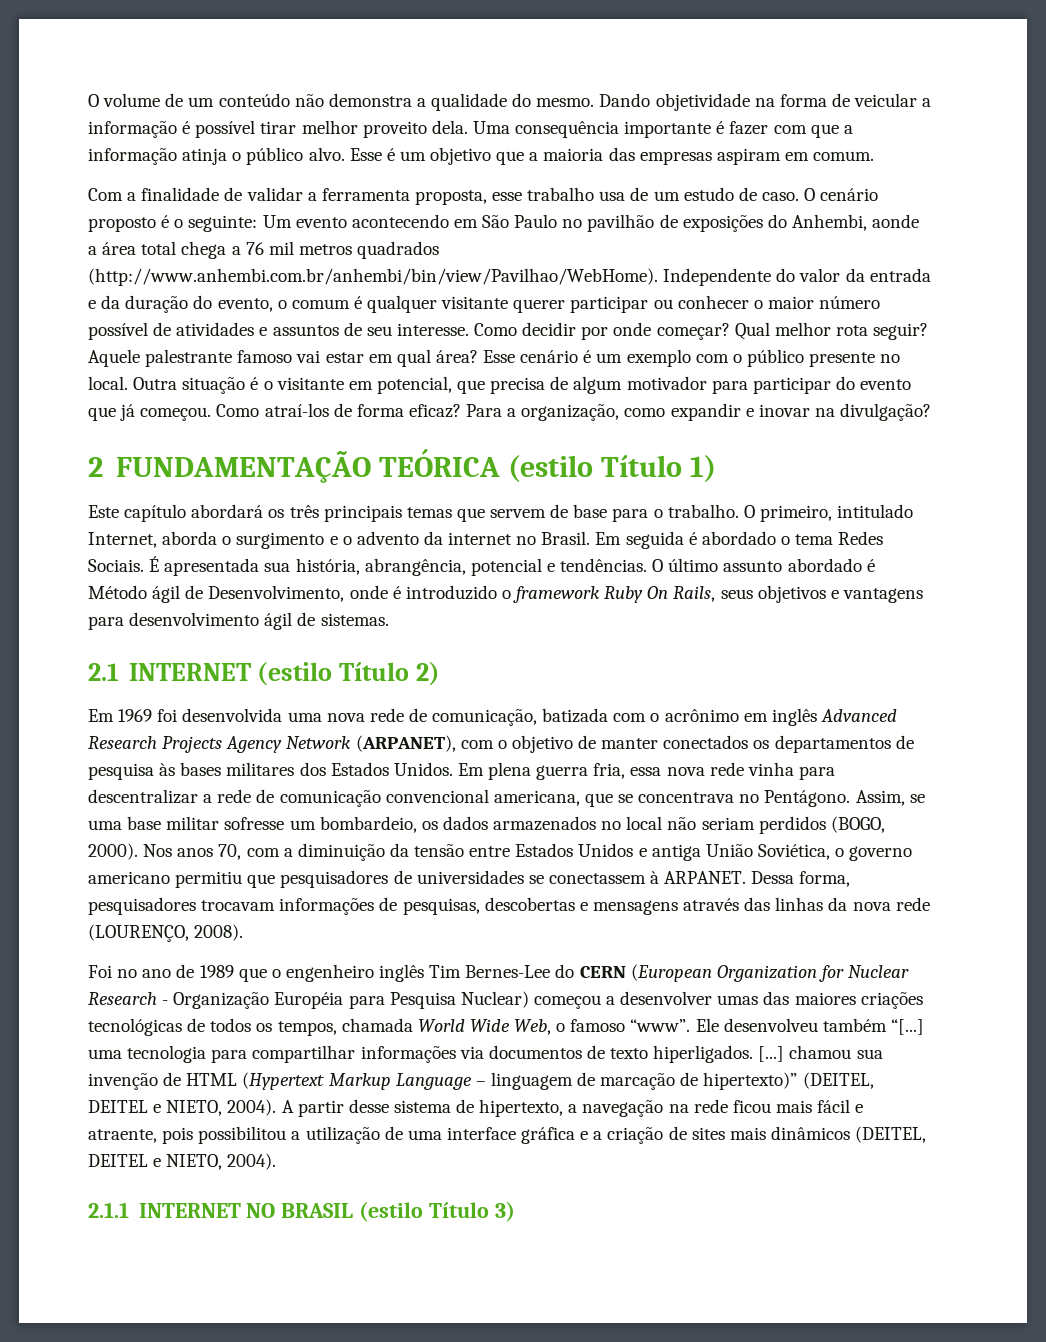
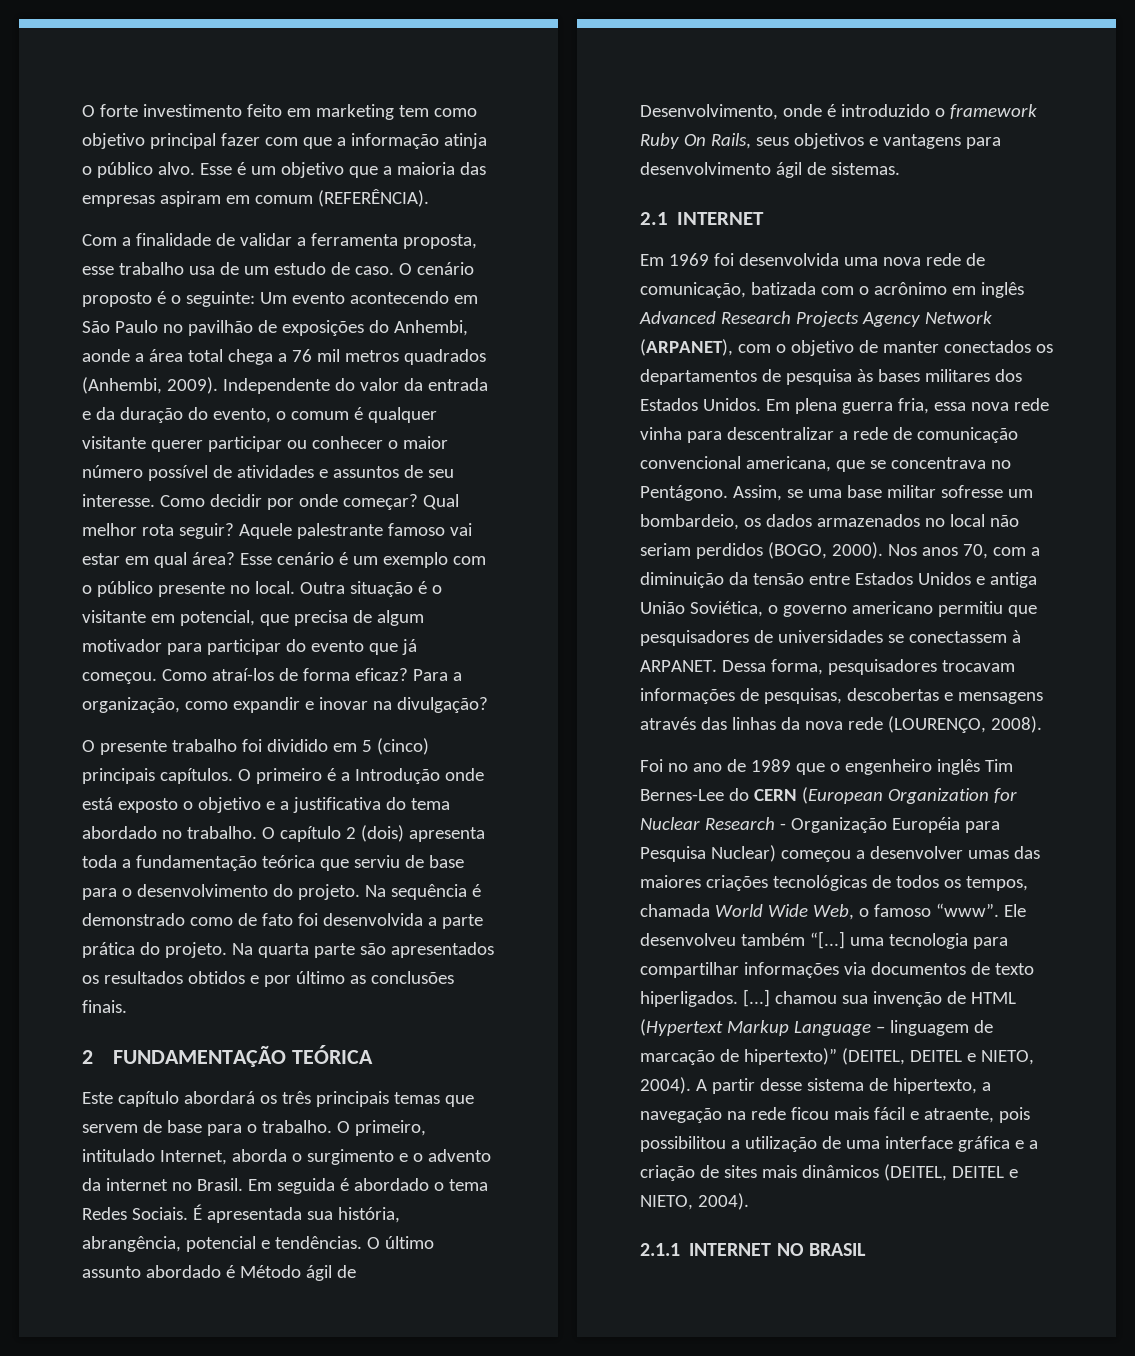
- O volume de um conteúdo não demonstra a qualidade do mesmo. Dando objetividade na forma de veicular a informação é possível tirar melhor proveito dela. Uma consequência importante é fazer com que a informação atinja o público alvo.
+ O forte investimento feito em marketing tem como objetivo principal fazer com que a informação atinja o público alvo.
- Esse é um objetivo que a maioria das empresas aspiram em comum.
+ Esse é um objetivo que a maioria das empresas aspiram em comum (REFERÊNCIA).
- O cenário proposto é o seguinte: Um evento acontecendo em São Paulo no pavilhão de exposições do Anhembi, aonde a área total chega a 76 mil metros quadrados (http://www.anhembi.com.br/anhembi/bin/view/Pavilhao/WebHome). Independente do valor da entrada e da duração do evento, o comum é qualquer visitante querer participar ou conhecer o maior número possível de atividades e assuntos de seu interesse.
+ O cenário proposto é o seguinte: Um evento acontecendo em São Paulo no pavilhão de exposições do Anhembi, aonde a área total chega a 76 mil metros quadrados (Anhembi, 2009). Independente do valor da entrada e da duração do evento, o comum é qualquer visitante querer participar ou conhecer o maior número possível de atividades e assuntos de seu interesse.
+ O presente trabalho foi dividido em 5 (cinco) principais capítulos. O primeiro é a Introdução onde está exposto o objetivo e a justificativa do tema abordado no trabalho. O capítulo 2 (dois) apresenta toda a fundamentação teórica que serviu de base para o desenvolvimento do projeto. Na sequência é demonstrado como de fato foi desenvolvida a parte prática do projeto. Na quarta parte são apresentados os resultados obtidos e por último as conclusões finais.
- 2 FUNDAMENTAÇÃO TEÓRICA (estilo Título 1)
+ 2 FUNDAMENTAÇÃO TEÓRICA
- 2.1 INTERNET (estilo Título 2)
+ 2.1 INTERNET
- 2.1.1 INTERNET NO BRASIL (estilo Título 3)
+ 2.1.1 INTERNET NO BRASIL

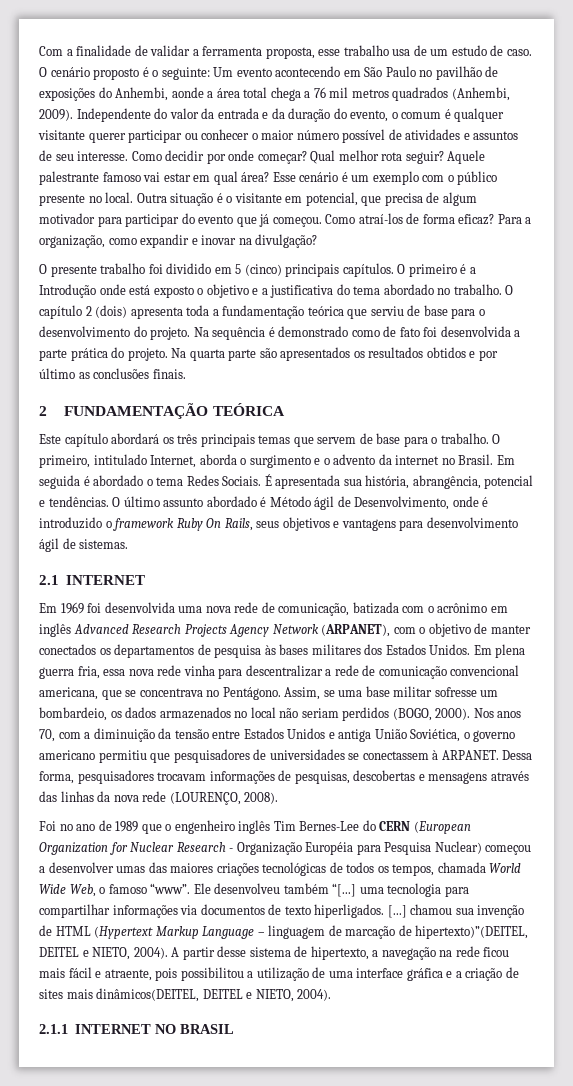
- O forte investimento feito em marketing tem como objetivo principal fazer com que a informação atinja o público alvo. Esse é um objetivo que a maioria das empresas aspiram em comum (REFERÊNCIA).
- [...] chamou sua invenção de HTML (Hypertext Markup Language – linguagem de marcação de hipertexto)” (DEITEL, DEITEL e NIETO, 2004).
+ [...] chamou sua invenção de HTML (Hypertext Markup Language – linguagem de marcação de hipertexto)”(DEITEL, DEITEL e NIETO, 2004).
- A partir desse sistema de hipertexto, a navegação na rede ficou mais fácil e atraente, pois possibilitou a utilização de uma interface gráfica e a criação de sites mais dinâmicos (DEITEL, DEITEL e NIETO, 2004).
+ A partir desse sistema de hipertexto, a navegação na rede ficou mais fácil e atraente, pois possibilitou a utilização de uma interface gráfica e a criação de sites mais dinâmicos(DEITEL, DEITEL e NIETO, 2004).

